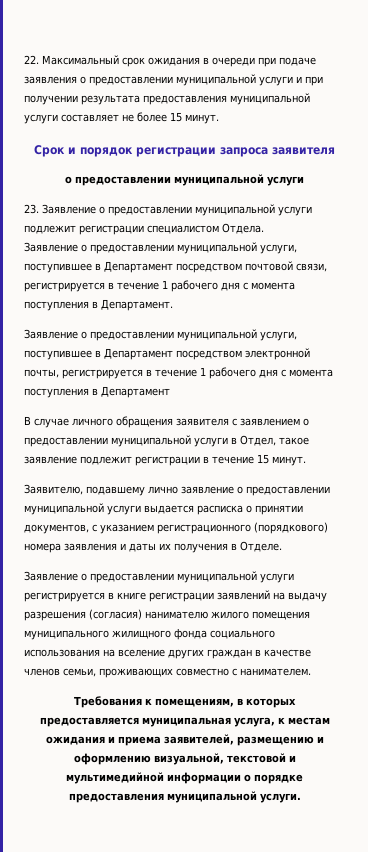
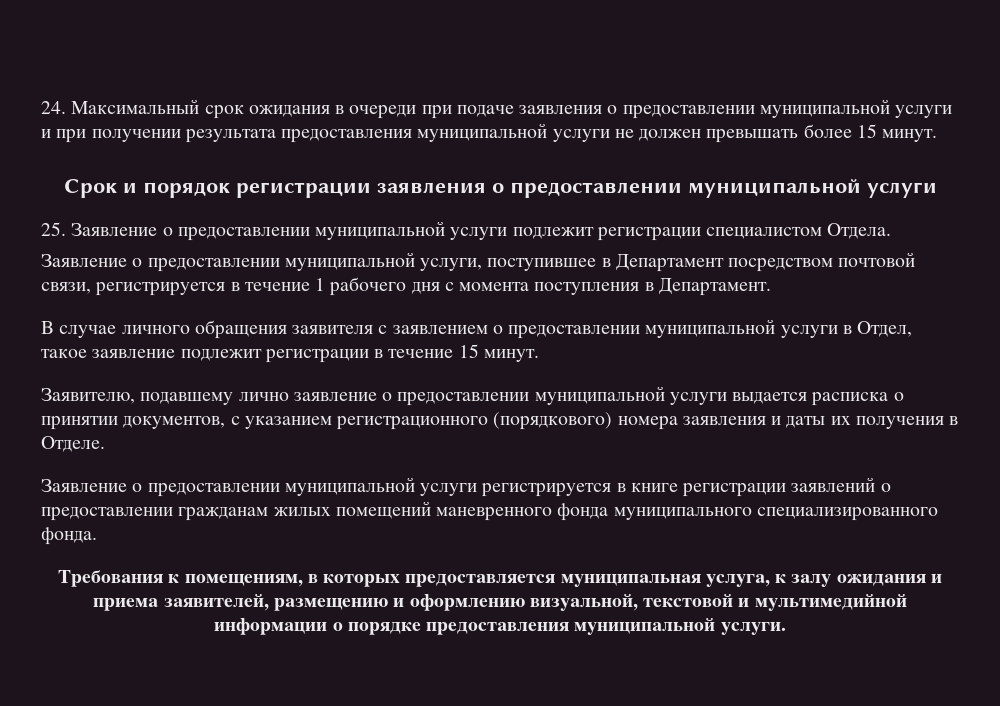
- 22. Максимальный срок ожидания в очереди при подаче заявления о предоставлении муниципальной услуги и при получении результата предоставления муниципальной услуги составляет не более 15 минут.
+ 24. Максимальный срок ожидания в очереди при подаче заявления о предоставлении муниципальной услуги и при получении результата предоставления муниципальной услуги не должен превышать более 15 минут.
- Срок и порядок регистрации запроса заявителя
- о предоставлении муниципальной услуги
+ Срок и порядок регистрации заявления о предоставлении муниципальной услуги
- 23. Заявление о предоставлении муниципальной услуги подлежит регистрации специалистом Отдела.
+ 25. Заявление о предоставлении муниципальной услуги подлежит регистрации специалистом Отдела.
- Заявление о предоставлении муниципальной услуги, поступившее в Департамент посредством электронной почты, регистрируется в течение 1 рабочего дня с момента поступления в Департамент
- Заявление о предоставлении муниципальной услуги регистрируется в книге регистрации заявлений на выдачу разрешения (согласия) нанимателю жилого помещения муниципального жилищного фонда социального использования на вселение других граждан в качестве членов семьи, проживающих совместно с нанимателем.
+ Заявление о предоставлении муниципальной услуги регистрируется в книге регистрации заявлений о предоставлении гражданам жилых помещений маневренного фонда муниципального специализированного фонда.
- Требования к помещениям, в которых предоставляется муниципальная услуга, к местам ожидания и приема заявителей, размещению и оформлению визуальной, текстовой и мультимедийной информации о порядке предоставления муниципальной услуги.
+ Требования к помещениям, в которых предоставляется муниципальная услуга, к залу ожидания и приема заявителей, размещению и оформлению визуальной, текстовой и мультимедийной информации о порядке предоставления муниципальной услуги.

